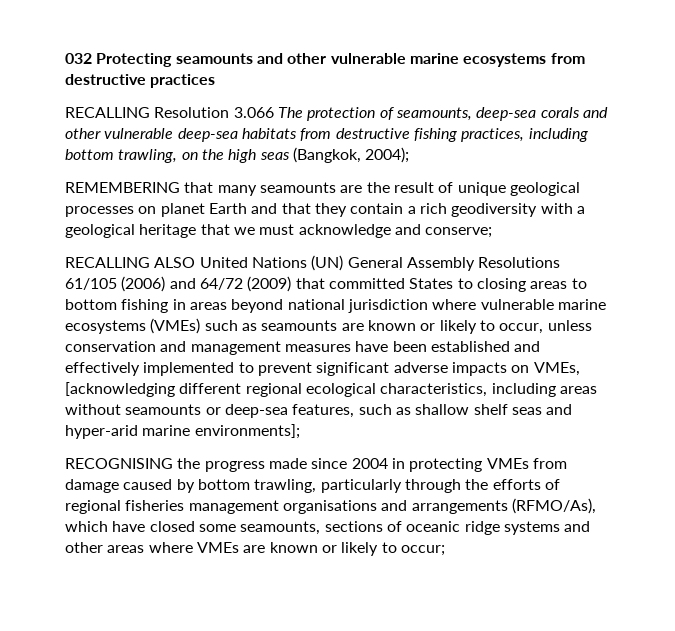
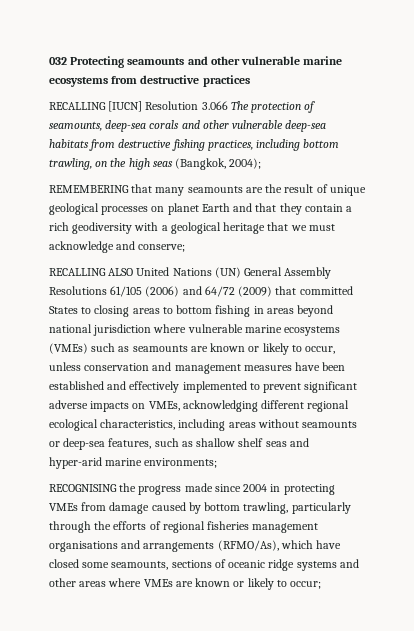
- RECALLING Resolution 3.066 The protection of seamounts, deep-sea corals and other vulnerable deep-sea habitats from destructive fishing practices, including bottom trawling, on the high seas (Bangkok, 2004);
+ RECALLING [IUCN] Resolution 3.066 The protection of seamounts, deep-sea corals and other vulnerable deep-sea habitats from destructive fishing practices, including bottom trawling, on the high seas (Bangkok, 2004);
- RECALLING ALSO United Nations (UN) General Assembly Resolutions 61/105 (2006) and 64/72 (2009) that committed States to closing areas to bottom fishing in areas beyond national jurisdiction where vulnerable marine ecosystems (VMEs) such as seamounts are known or likely to occur, unless conservation and management measures have been established and effectively implemented to prevent significant adverse impacts on VMEs, [acknowledging different regional ecological characteristics, including areas without seamounts or deep-sea features, such as shallow shelf seas and hyper-arid marine environments];
+ RECALLING ALSO United Nations (UN) General Assembly Resolutions 61/105 (2006) and 64/72 (2009) that committed States to closing areas to bottom fishing in areas beyond national jurisdiction where vulnerable marine ecosystems (VMEs) such as seamounts are known or likely to occur, unless conservation and management measures have been established and effectively implemented to prevent significant adverse impacts on VMEs, acknowledging different regional ecological characteristics, including areas without seamounts or deep-sea features, such as shallow shelf seas and hyper-arid marine environments;

